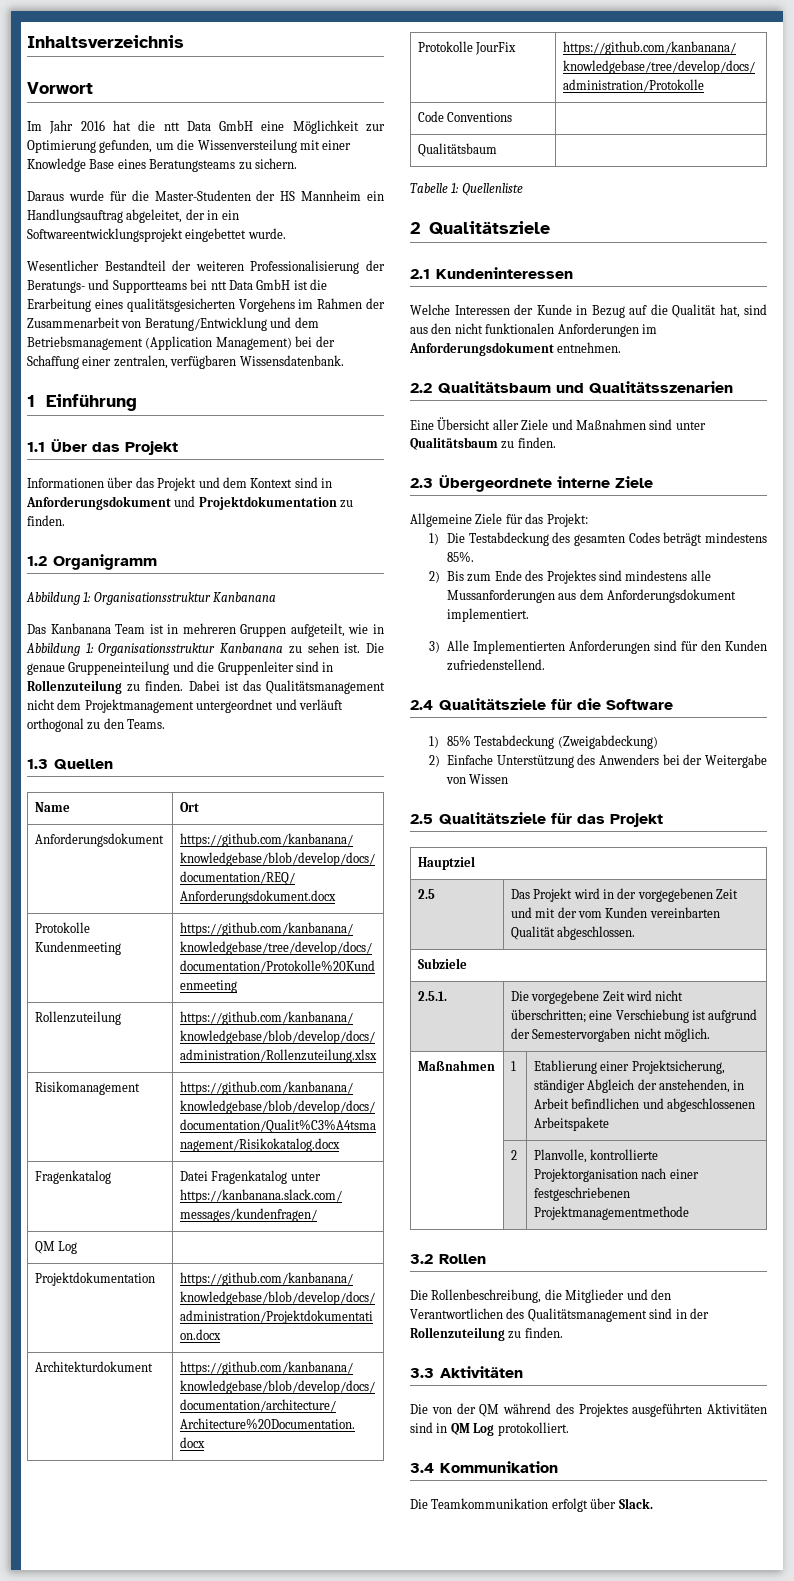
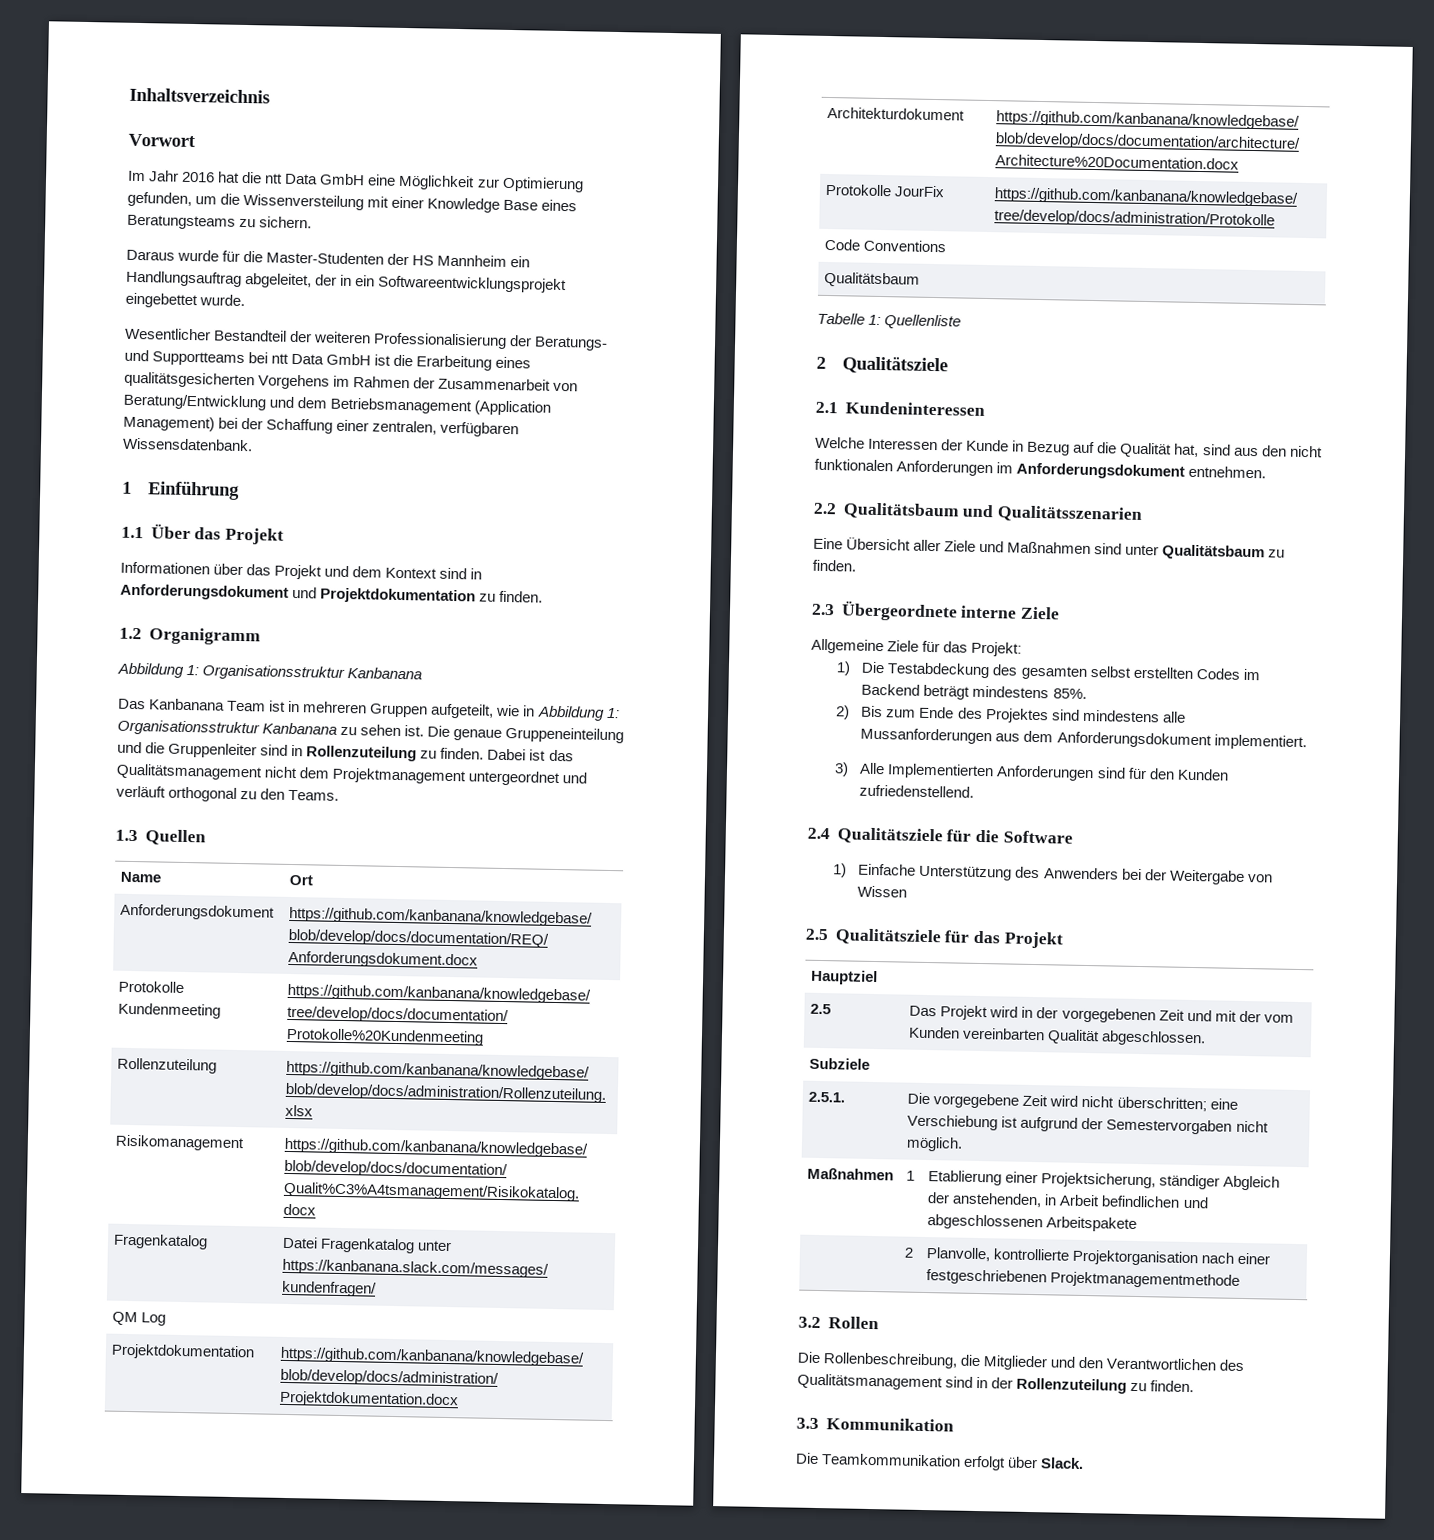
- 1) Die Testabdeckung des gesamten Codes beträgt mindestens 85%.
+ 1) Die Testabdeckung des gesamten selbst erstellten Codes im Backend beträgt mindestens 85%.
- 1) 85% Testabdeckung (Zweigabdeckung)
- 2) Einfache Unterstützung des Anwenders bei der Weitergabe von Wissen
+ 1) Einfache Unterstützung des Anwenders bei der Weitergabe von Wissen
- 3.3 Aktivitäten
- Die von der QM während des Projektes ausgeführten Aktivitäten sind in QM Log protokolliert.
- 3.4 Kommunikation
+ 3.3 Kommunikation

